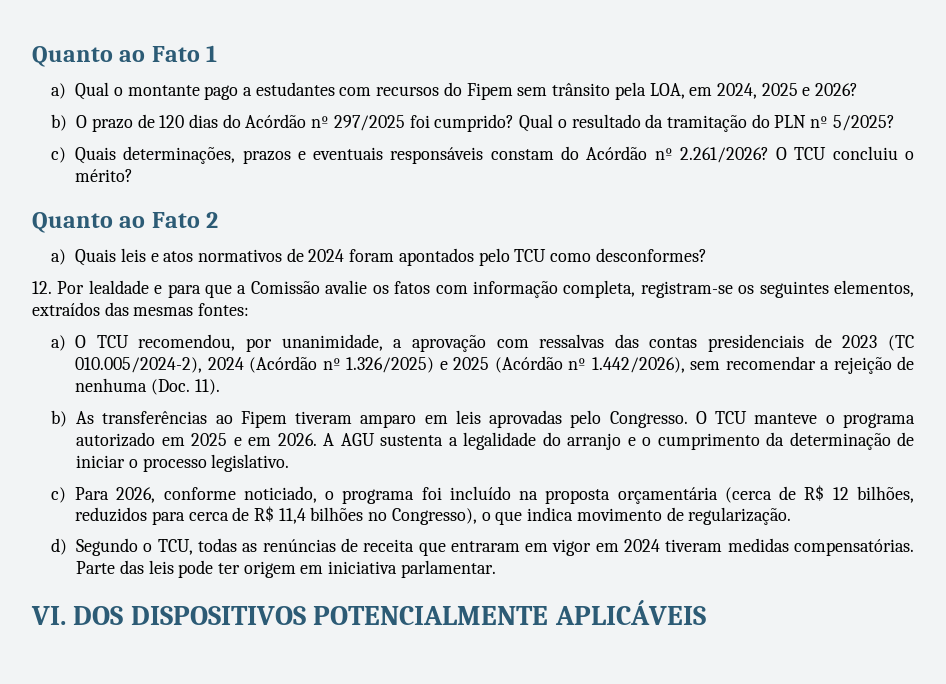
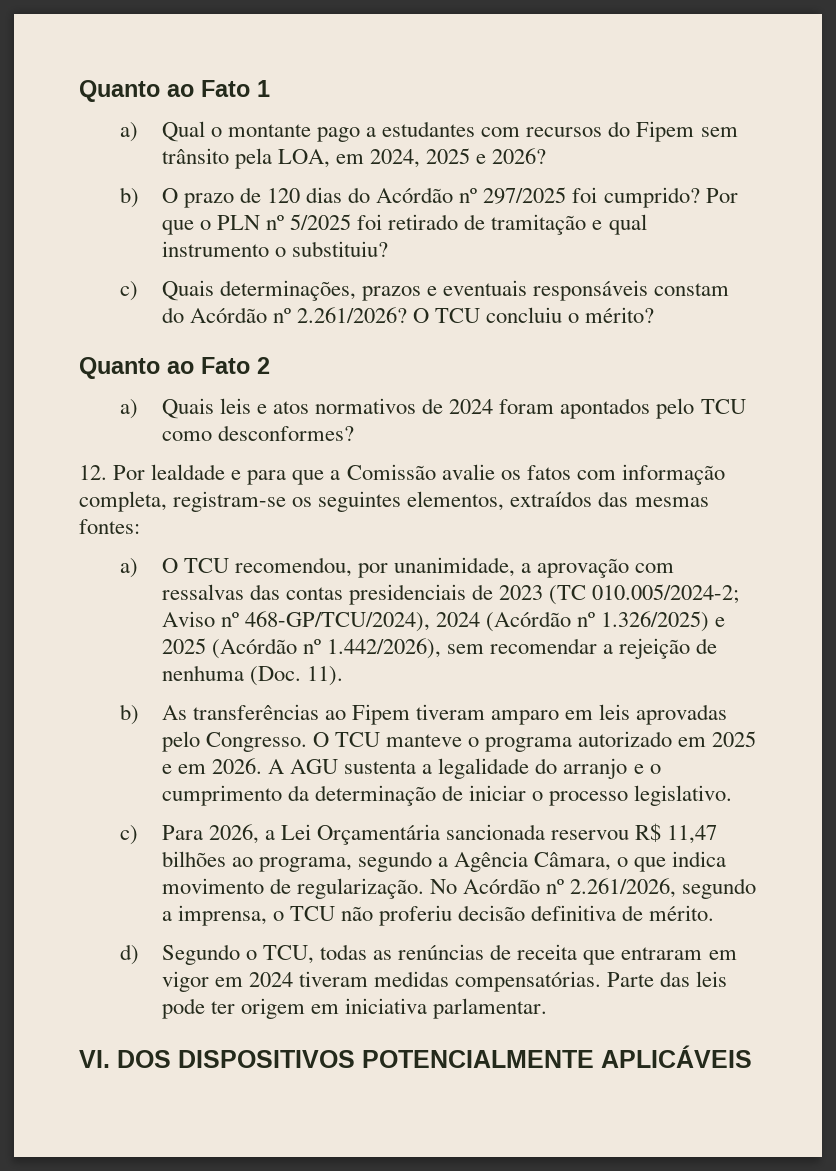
- Qual o resultado da tramitação do PLN nº 5/2025?
+ Por que o PLN nº 5/2025 foi retirado de tramitação e qual instrumento o substituiu?
- a) O TCU recomendou, por unanimidade, a aprovação com ressalvas das contas presidenciais de 2023 (TC 010.005/2024-2), 2024 (Acórdão nº 1.326/2025) e 2025 (Acórdão nº 1.442/2026), sem recomendar a rejeição de nenhuma (Doc. 11).
+ a) O TCU recomendou, por unanimidade, a aprovação com ressalvas das contas presidenciais de 2023 (TC 010.005/2024-2; Aviso nº 468-GP/TCU/2024), 2024 (Acórdão nº 1.326/2025) e 2025 (Acórdão nº 1.442/2026), sem recomendar a rejeição de nenhuma (Doc. 11).
- c) Para 2026, conforme noticiado, o programa foi incluído na proposta orçamentária (cerca de R$ 12 bilhões, reduzidos para cerca de R$ 11,4 bilhões no Congresso), o que indica movimento de regularização.
+ c) Para 2026, a Lei Orçamentária sancionada reservou R$ 11,47 bilhões ao programa, segundo a Agência Câmara, o que indica movimento de regularização. No Acórdão nº 2.261/2026, segundo a imprensa, o TCU não proferiu decisão definitiva de mérito.

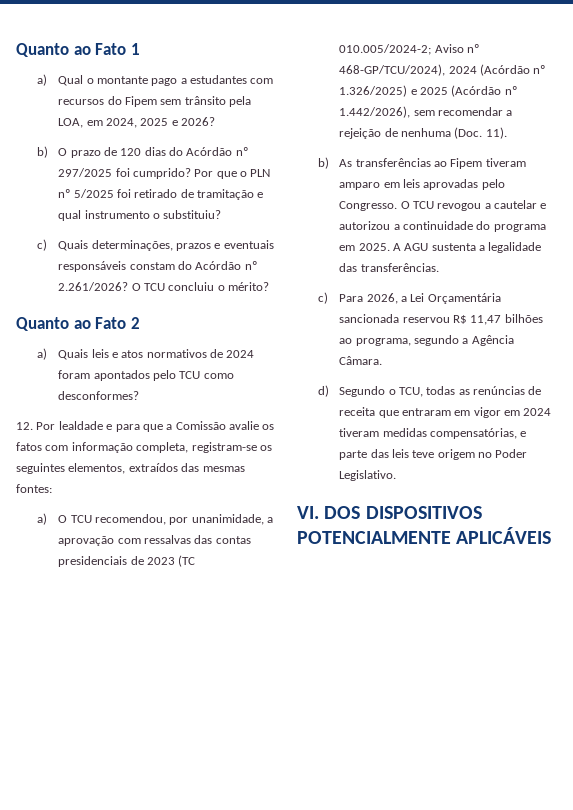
- O TCU manteve o programa autorizado em 2025 e em 2026.
+ O TCU revogou a cautelar e autorizou a continuidade do programa em 2025.
- A AGU sustenta a legalidade do arranjo e o cumprimento da determinação de iniciar o processo legislativo.
+ A AGU sustenta a legalidade das transferências.
- c) Para 2026, a Lei Orçamentária sancionada reservou R$ 11,47 bilhões ao programa, segundo a Agência Câmara, o que indica movimento de regularização. No Acórdão nº 2.261/2026, segundo a imprensa, o TCU não proferiu decisão definitiva de mérito.
+ c) Para 2026, a Lei Orçamentária sancionada reservou R$ 11,47 bilhões ao programa, segundo a Agência Câmara.
- d) Segundo o TCU, todas as renúncias de receita que entraram em vigor em 2024 tiveram medidas compensatórias. Parte das leis pode ter origem em iniciativa parlamentar.
+ d) Segundo o TCU, todas as renúncias de receita que entraram em vigor em 2024 tiveram medidas compensatórias, e parte das leis teve origem no Poder Legislativo.

